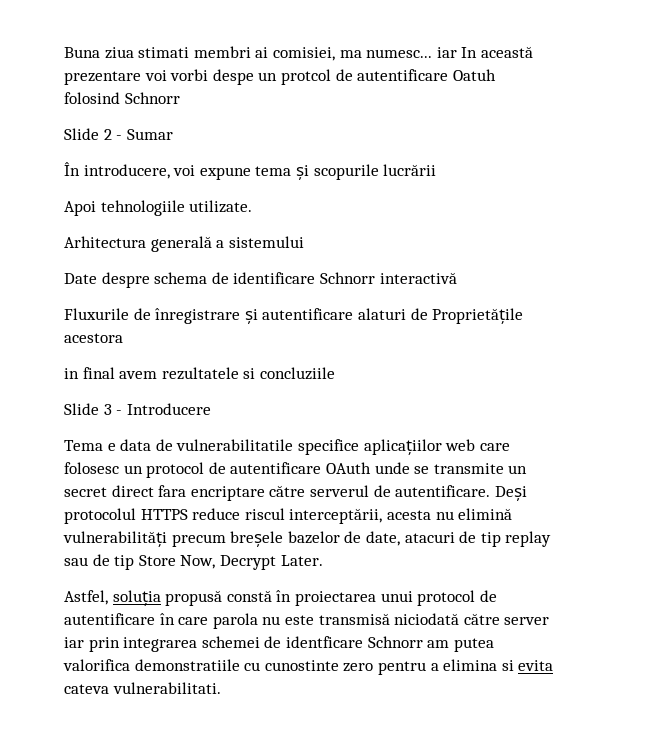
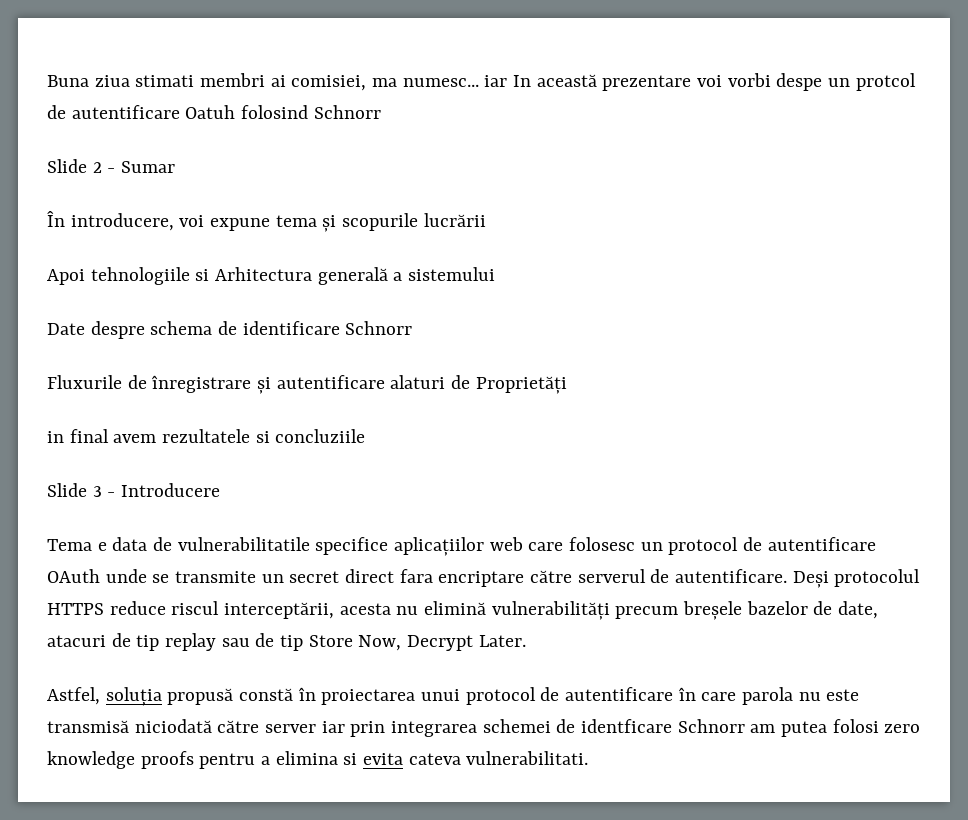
- Apoi tehnologiile utilizate.
- Arhitectura generală a sistemului
+ Apoi tehnologiile si Arhitectura generală a sistemului
- Date despre schema de identificare Schnorr interactivă
+ Date despre schema de identificare Schnorr
- Fluxurile de înregistrare și autentificare alaturi de Proprietățile acestora
+ Fluxurile de înregistrare și autentificare alaturi de Proprietăți
- Astfel, soluția propusă constă în proiectarea unui protocol de autentificare în care parola nu este transmisă niciodată către server iar prin integrarea schemei de identficare Schnorr am putea valorifica demonstratiile cu cunostinte zero pentru a elimina si evita cateva vulnerabilitati.
+ Astfel, soluția propusă constă în proiectarea unui protocol de autentificare în care parola nu este transmisă niciodată către server iar prin integrarea schemei de identficare Schnorr am putea folosi zero knowledge proofs pentru a elimina si evita cateva vulnerabilitati.

